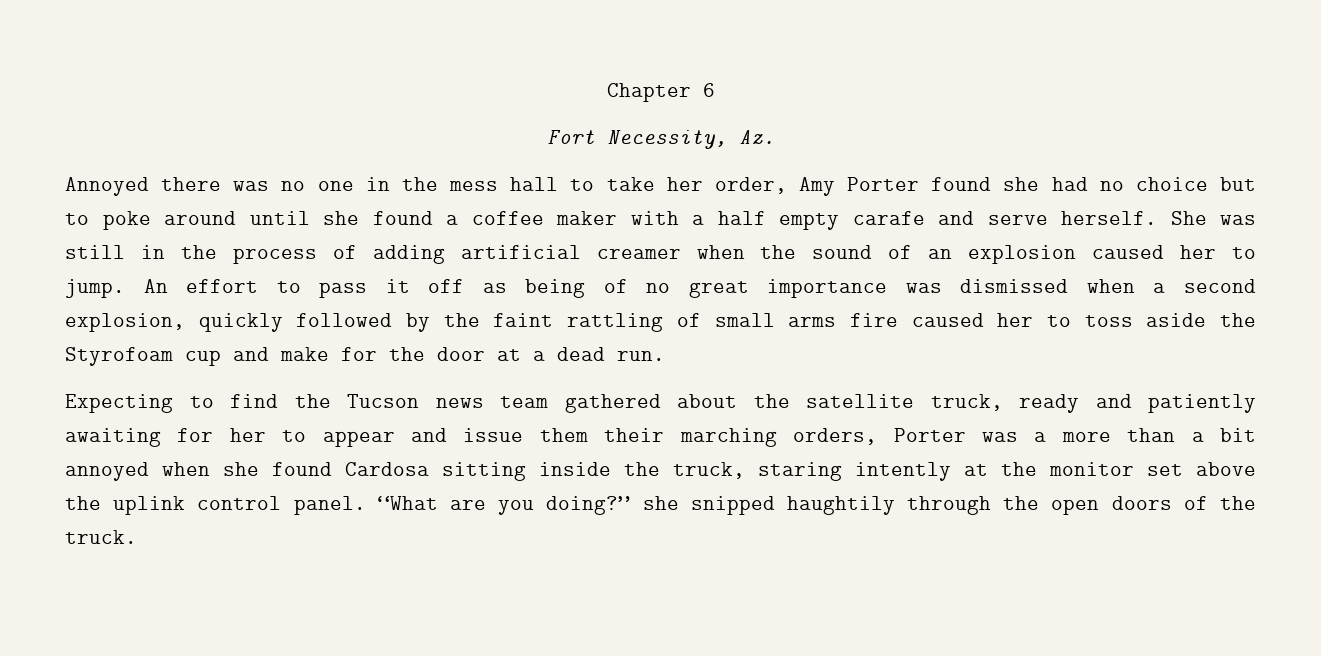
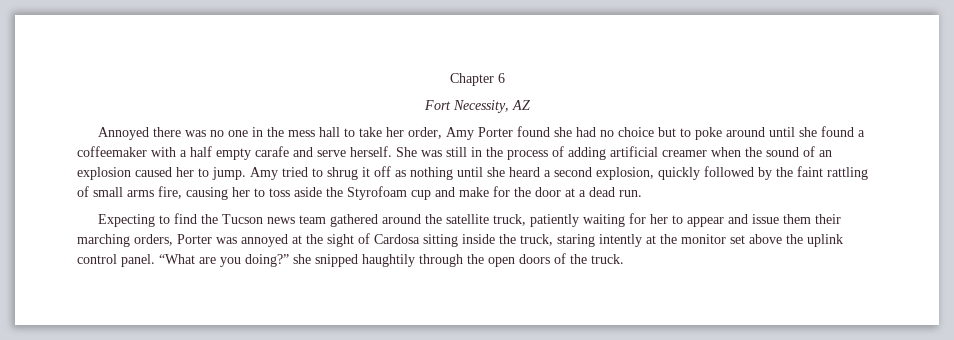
- Fort Necessity, Az.
+ Fort Necessity, AZ
- Annoyed there was no one in the mess hall to take her order, Amy Porter found she had no choice but to poke around until she found a coffee maker with a half empty carafe and serve herself.
+ Annoyed there was no one in the mess hall to take her order, Amy Porter found she had no choice but to poke around until she found a coffeemaker with a half empty carafe and serve herself.
- An effort to pass it off as being of no great importance was dismissed when a second explosion, quickly followed by the faint rattling of small arms fire caused her to toss aside the Styrofoam cup and make for the door at a dead run.
+ Amy tried to shrug it off as nothing until she heard a second explosion, quickly followed by the faint rattling of small arms fire, causing her to toss aside the Styrofoam cup and make for the door at a dead run.
- Expecting to find the Tucson news team gathered about the satellite truck, ready and patiently awaiting for her to appear and issue them their marching orders, Porter was a more than a bit annoyed when she found Cardosa sitting inside the truck, staring intently at the monitor set above the uplink control panel.
+ Expecting to find the Tucson news team gathered around the satellite truck, patiently waiting for her to appear and issue them their marching orders, Porter was annoyed at the sight of Cardosa sitting inside the truck, staring intently at the monitor set above the uplink control panel.

